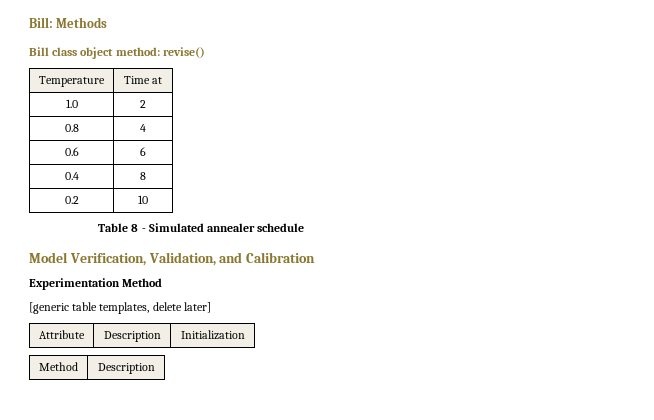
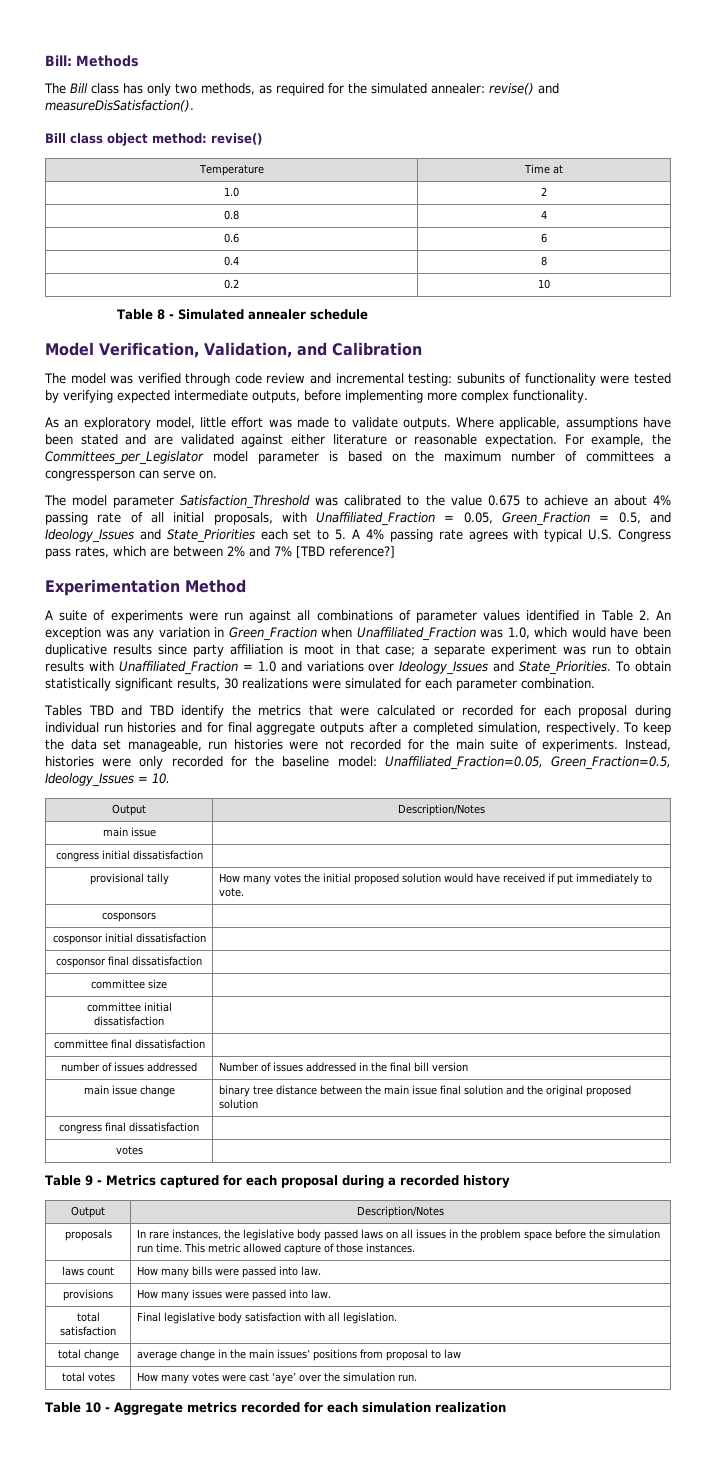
+ The Bill class has only two methods, as required for the simulated annealer: revise() and measureDisSatisfaction().
+ The model was verified through code review and incremental testing: subunits of functionality were tested by verifying expected intermediate outputs, before implementing more complex functionality.
+ As an exploratory model, little effort was made to validate outputs. Where applicable, assumptions have been stated and are validated against either literature or reasonable expectation. For example, the Committees_per_Legislator model parameter is based on the maximum number of committees a congressperson can serve on.
+ The model parameter Satisfaction_Threshold was calibrated to the value 0.675 to achieve an about 4% passing rate of all initial proposals, with Unaffiliated_Fraction = 0.05, Green_Fraction = 0.5, and Ideology_Issues and State_Priorities each set to 5. A 4% passing rate agrees with typical U.S. Congress pass rates, which are between 2% and 7% [TBD reference?]
  Experimentation Method
- [generic table templates, delete later]
- Attribute | Description | Initialization
- Method | Description
+ A suite of experiments were run against all combinations of parameter values identified in Table 2. An exception was any variation in Green_Fraction when Unaffiliated_Fraction was 1.0, which would have been duplicative results since party affiliation is moot in that case; a separate experiment was run to obtain results with Unaffiliated_Fraction = 1.0 and variations over Ideology_Issues and State_Priorities. To obtain statistically significant results, 30 realizations were simulated for each parameter combination.
+ Tables TBD and TBD identify the metrics that were calculated or recorded for each proposal during individual run histories and for final aggregate outputs after a completed simulation, respectively. To keep the data set manageable, run histories were not recorded for the main suite of experiments. Instead, histories were only recorded for the baseline model: Unaffiliated_Fraction=0.05, Green_Fraction=0.5, Ideology_Issues = 10.
+ Output | Description/Notes
+ main issue |
+ congress initial dissatisfaction |
+ provisional tally | How many votes the initial proposed solution would have received if put immediately to vote.
+ cosponsors |
+ cosponsor initial dissatisfaction |
+ cosponsor final dissatisfaction |
+ committee size |
+ committee initial dissatisfaction |
+ committee final dissatisfaction |
+ number of issues addressed | Number of issues addressed in the final bill version
+ main issue change | binary tree distance between the main issue final solution and the original proposed solution
+ congress final dissatisfaction |
+ votes |
+ Table 9 - Metrics captured for each proposal during a recorded history
+ Output | Description/Notes
+ proposals | In rare instances, the legislative body passed laws on all issues in the problem space before the simulation run time. This metric allowed capture of those instances.
+ laws count | How many bills were passed into law.
+ provisions | How many issues were passed into law.
+ total satisfaction | Final legislative body satisfaction with all legislation.
+ total change | average change in the main issues’ positions from proposal to law
+ total votes | How many votes were cast ‘aye’ over the simulation run.
+ Table 10 - Aggregate metrics recorded for each simulation realization

